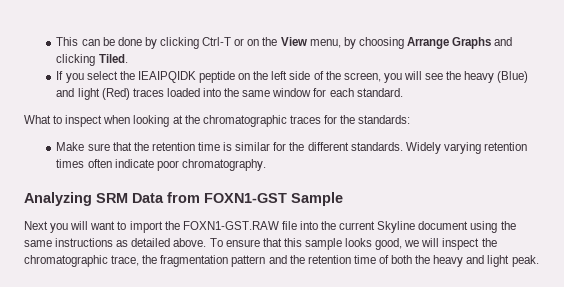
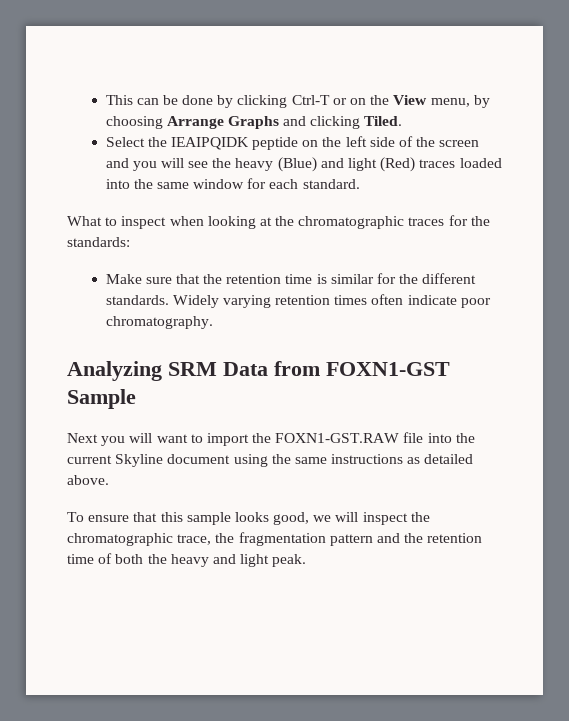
- If you select the IEAIPQIDK peptide on the left side of the screen, you will see the heavy (Blue) and light (Red) traces loaded into the same window for each standard.
+ Select the IEAIPQIDK peptide on the left side of the screen and you will see the heavy (Blue) and light (Red) traces loaded into the same window for each standard.
- Next you will want to import the FOXN1-GST.RAW file into the current Skyline document using the same instructions as detailed above. To ensure that this sample looks good, we will inspect the chromatographic trace, the fragmentation pattern and the retention time of both the heavy and light peak.
+ Next you will want to import the FOXN1-GST.RAW file into the current Skyline document using the same instructions as detailed above.
+ To ensure that this sample looks good, we will inspect the chromatographic trace, the fragmentation pattern and the retention time of both the heavy and light peak.

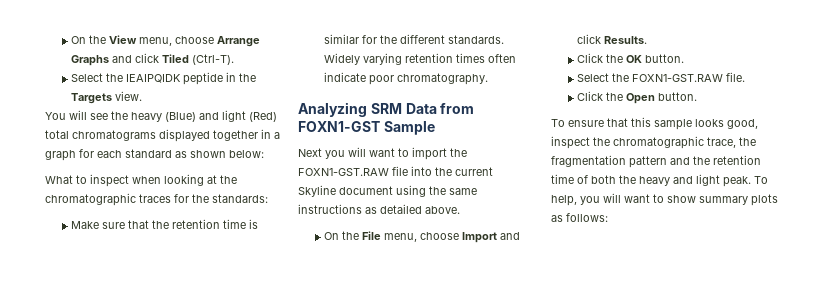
- This can be done by clicking Ctrl-T or on the View menu, by choosing Arrange Graphs and clicking Tiled.
+ On the View menu, choose Arrange Graphs and click Tiled (Ctrl-T).
- Select the IEAIPQIDK peptide on the left side of the screen and you will see the heavy (Blue) and light (Red) traces loaded into the same window for each standard.
+ Select the IEAIPQIDK peptide in the Targets view.
+ You will see the heavy (Blue) and light (Red) total chromatograms displayed together in a graph for each standard as shown below:
+ On the File menu, choose Import and click Results.
+ Click the OK button.
+ Select the FOXN1-GST.RAW file.
+ Click the Open button.
- To ensure that this sample looks good, we will inspect the chromatographic trace, the fragmentation pattern and the retention time of both the heavy and light peak.
+ To ensure that this sample looks good, inspect the chromatographic trace, the fragmentation pattern and the retention time of both the heavy and light peak.
+ To help, you will want to show summary plots as follows:

